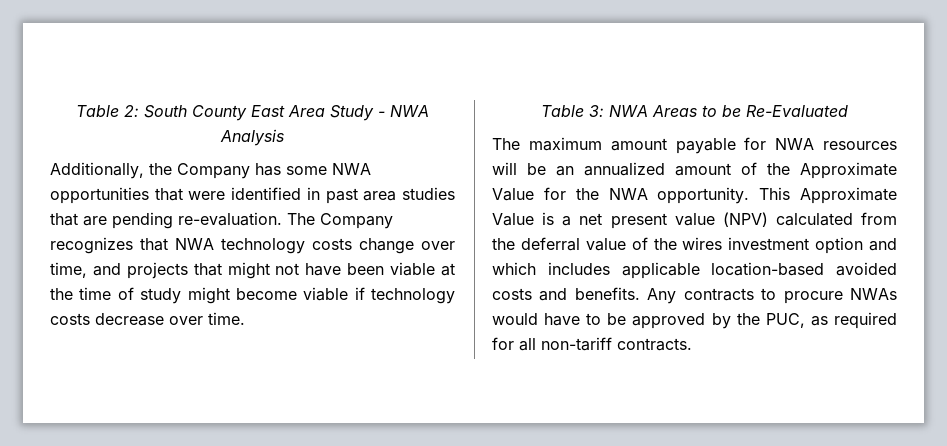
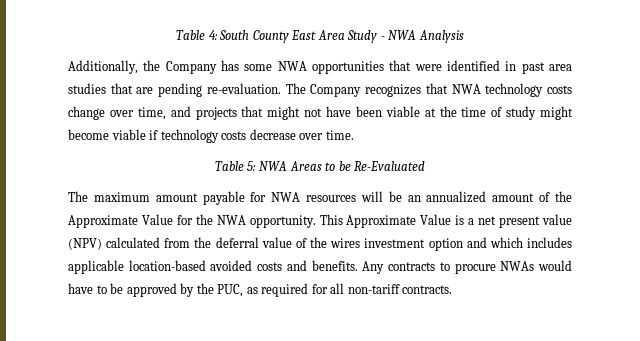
- Table 2: South County East Area Study - NWA Analysis
+ Table 4: South County East Area Study - NWA Analysis
- Table 3: NWA Areas to be Re-Evaluated
+ Table 5: NWA Areas to be Re-Evaluated

